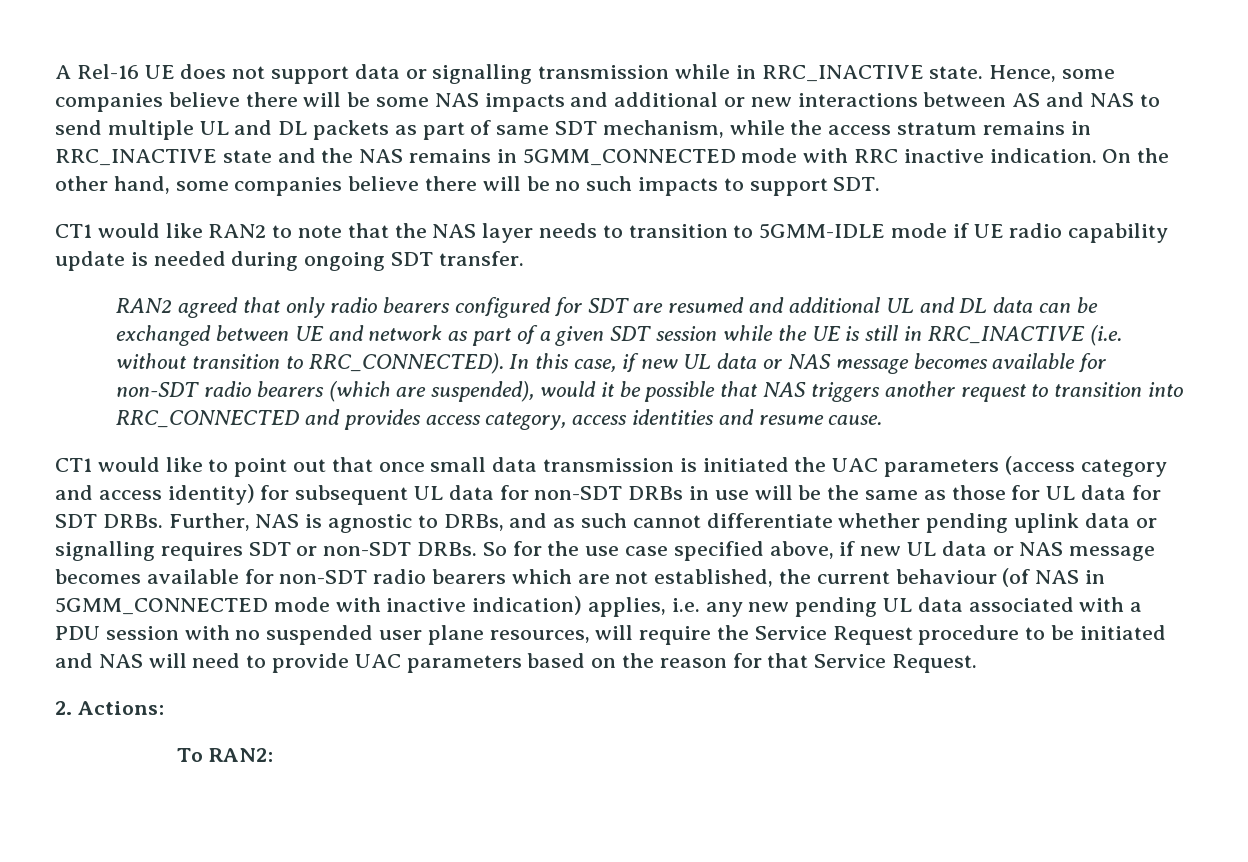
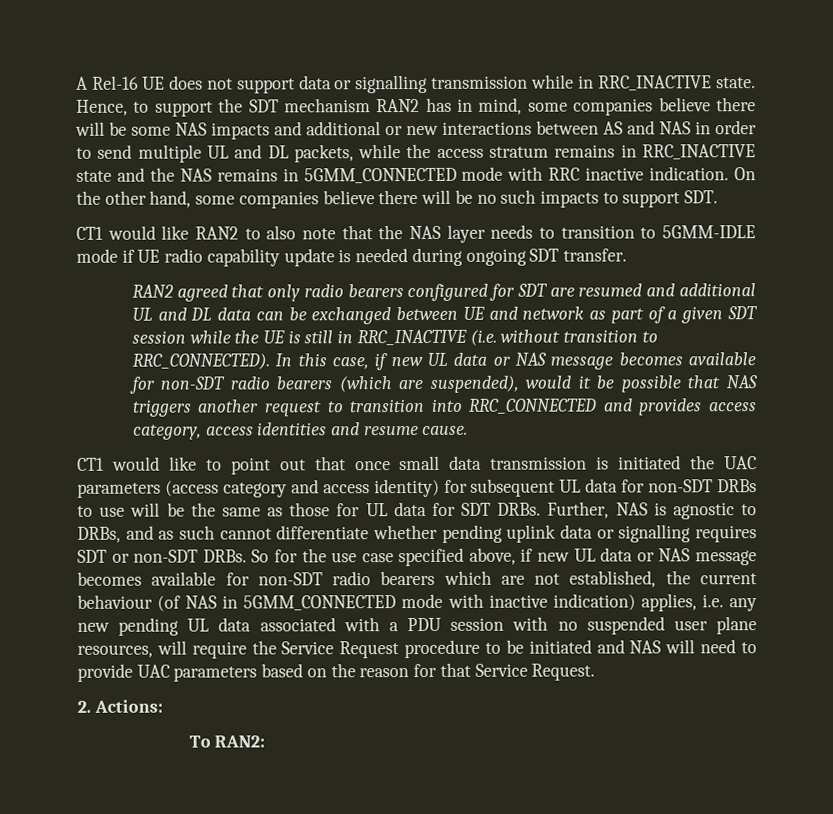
- Hence, some companies believe there will be some NAS impacts and additional or new interactions between AS and NAS to send multiple UL and DL packets as part of same SDT mechanism, while the access stratum remains in RRC_INACTIVE state and the NAS remains in 5GMM_CONNECTED mode with RRC inactive indication.
+ Hence, to support the SDT mechanism RAN2 has in mind, some companies believe there will be some NAS impacts and additional or new interactions between AS and NAS in order to send multiple UL and DL packets, while the access stratum remains in RRC_INACTIVE state and the NAS remains in 5GMM_CONNECTED mode with RRC inactive indication.
- CT1 would like RAN2 to note that the NAS layer needs to transition to 5GMM-IDLE mode if UE radio capability update is needed during ongoing SDT transfer.
+ CT1 would like RAN2 to also note that the NAS layer needs to transition to 5GMM-IDLE mode if UE radio capability update is needed during ongoing SDT transfer.
- CT1 would like to point out that once small data transmission is initiated the UAC parameters (access category and access identity) for subsequent UL data for non-SDT DRBs in use will be the same as those for UL data for SDT DRBs.
+ CT1 would like to point out that once small data transmission is initiated the UAC parameters (access category and access identity) for subsequent UL data for non-SDT DRBs to use will be the same as those for UL data for SDT DRBs.

